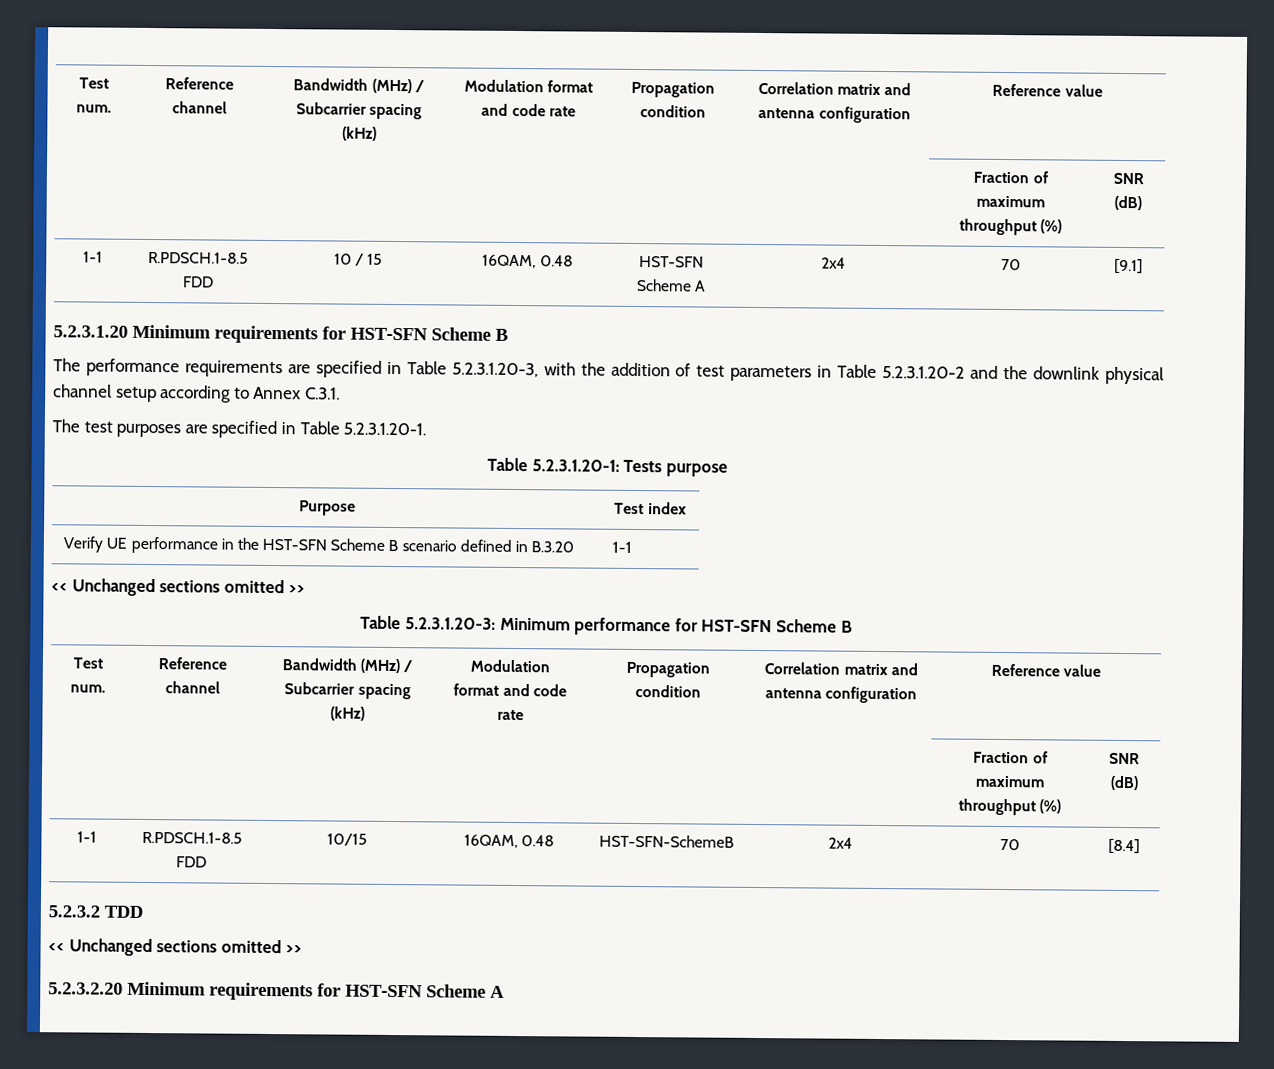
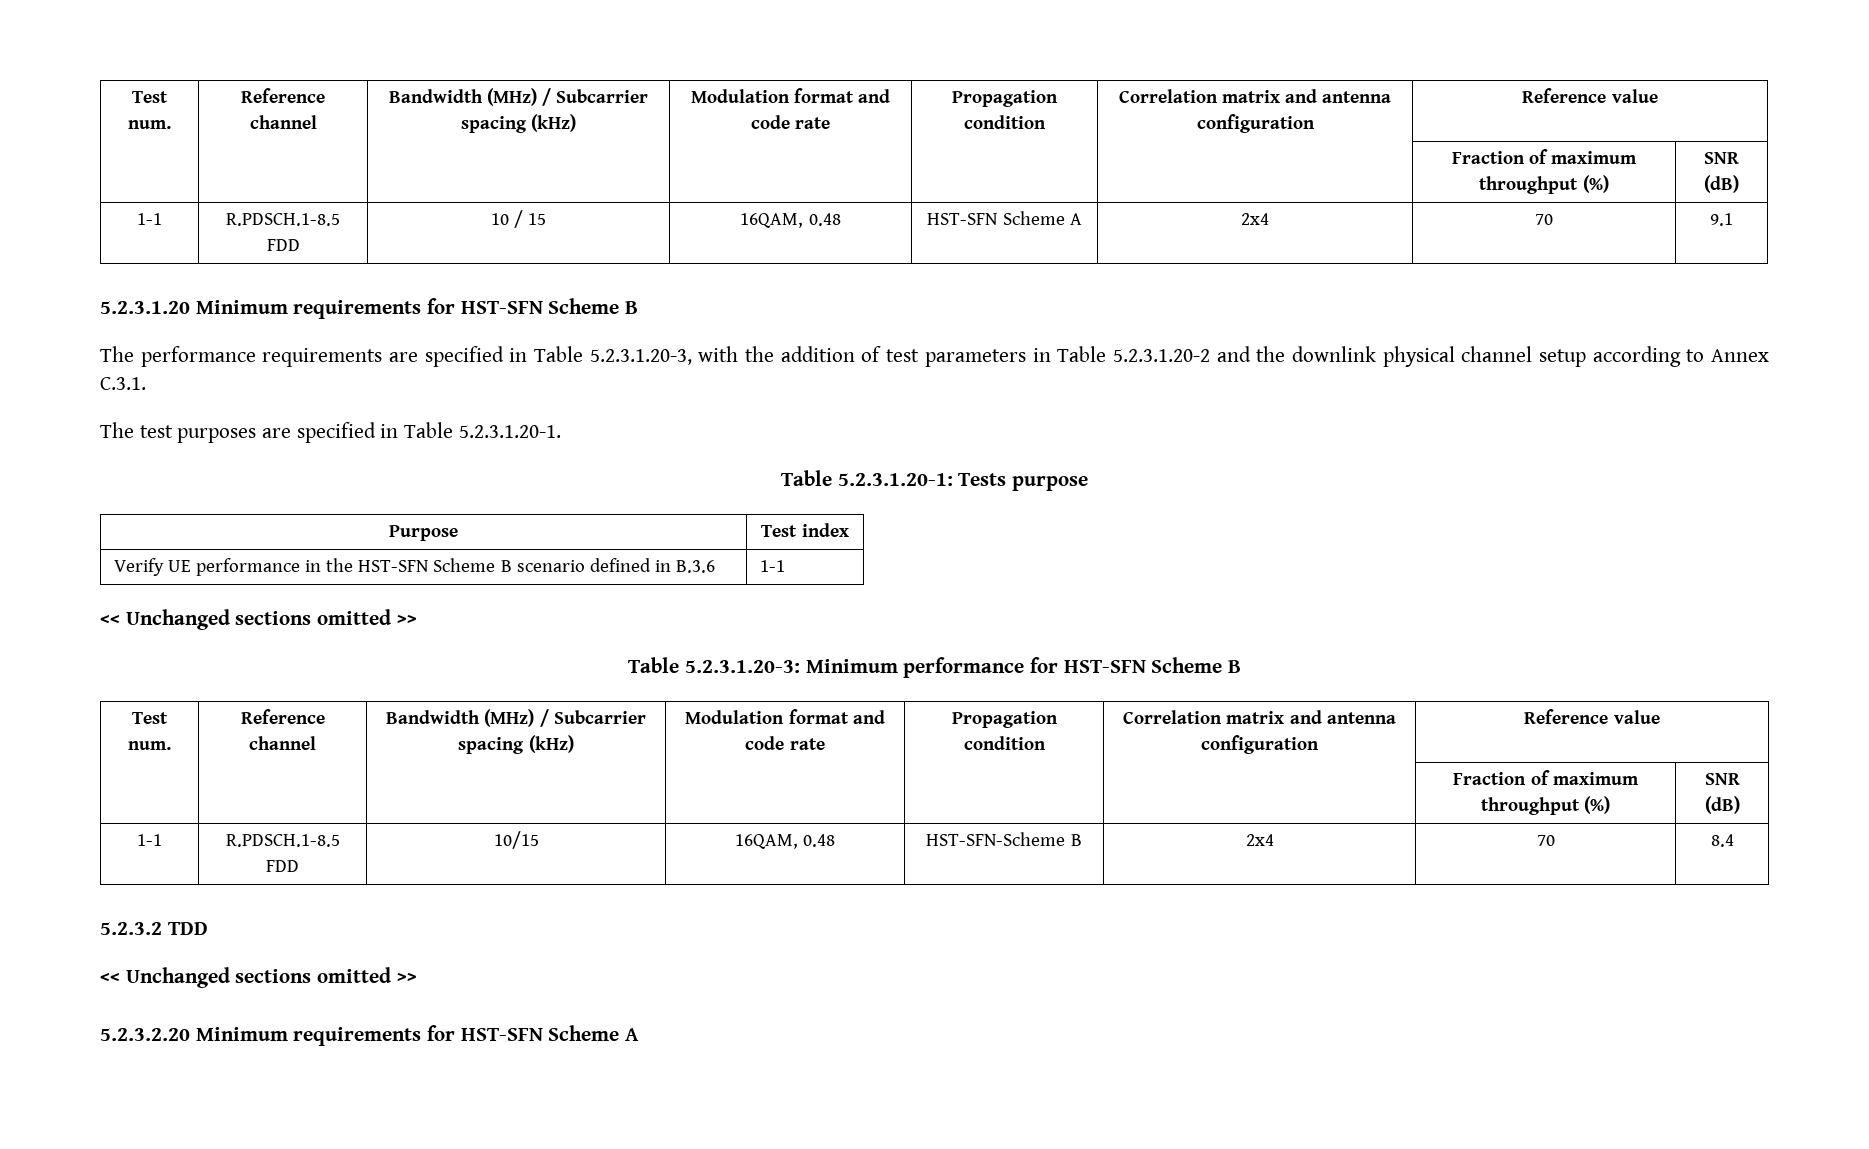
- 1-1 | R.PDSCH.1-8.5 FDD | 10 / 15 | 16QAM, 0.48 | HST-SFN Scheme A | 2x4 | 70 | [9.1]
+ 1-1 | R.PDSCH.1-8.5 FDD | 10 / 15 | 16QAM, 0.48 | HST-SFN Scheme A | 2x4 | 70 | 9.1
- Verify UE performance in the HST-SFN Scheme B scenario defined in B.3.20 | 1-1
+ Verify UE performance in the HST-SFN Scheme B scenario defined in B.3.6 | 1-1
- 1-1 | R.PDSCH.1-8.5 FDD | 10/15 | 16QAM, 0.48 | HST-SFN-SchemeB | 2x4 | 70 | [8.4]
+ 1-1 | R.PDSCH.1-8.5 FDD | 10/15 | 16QAM, 0.48 | HST-SFN-Scheme B | 2x4 | 70 | 8.4

